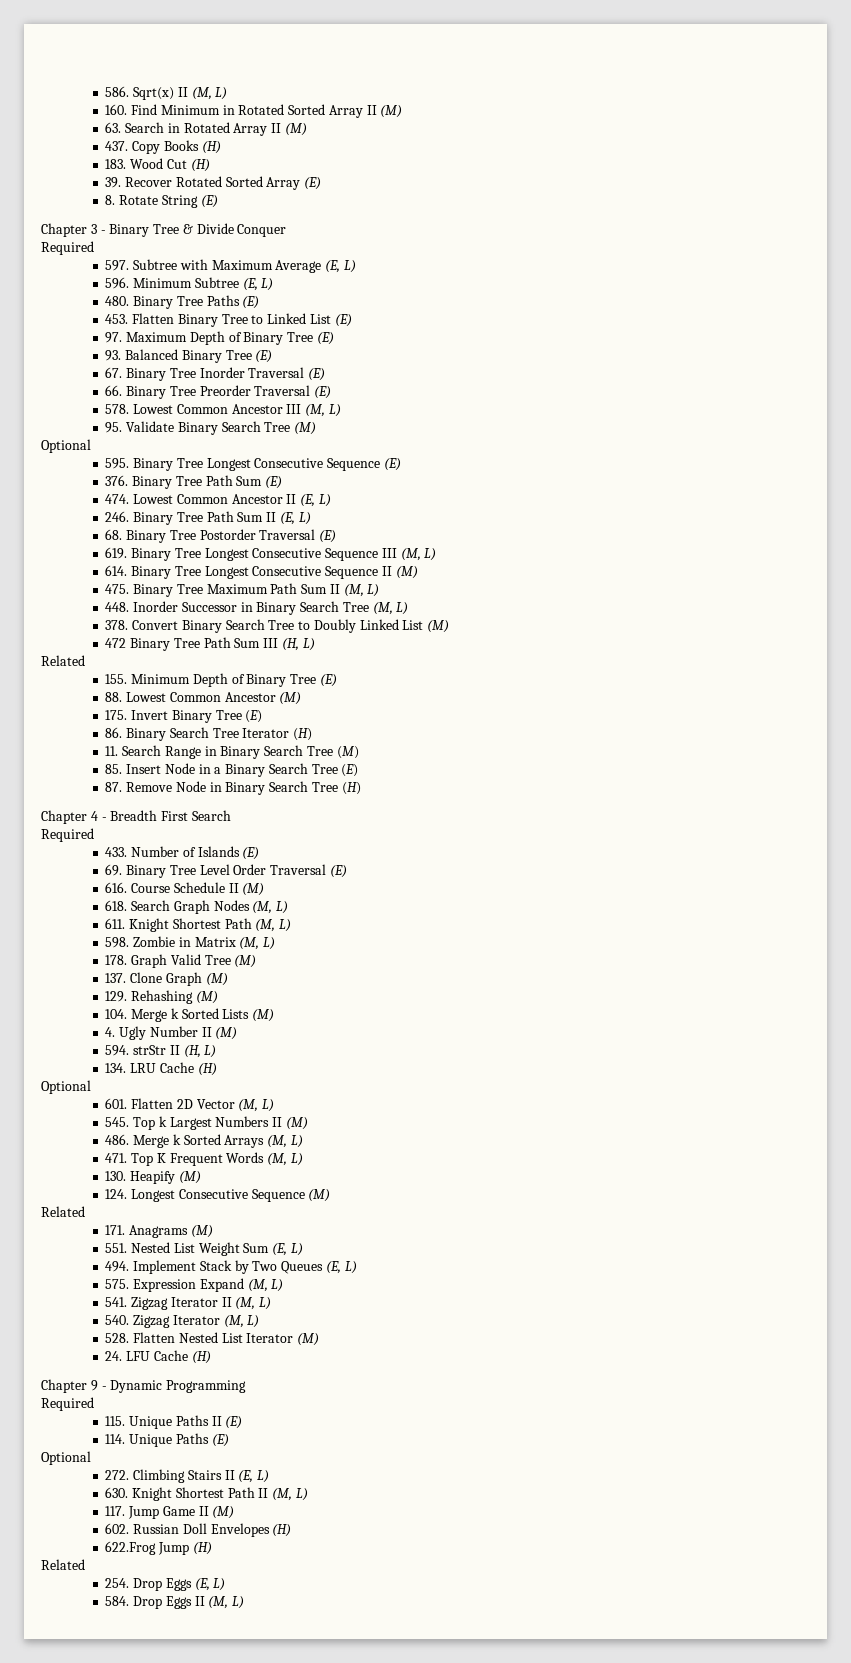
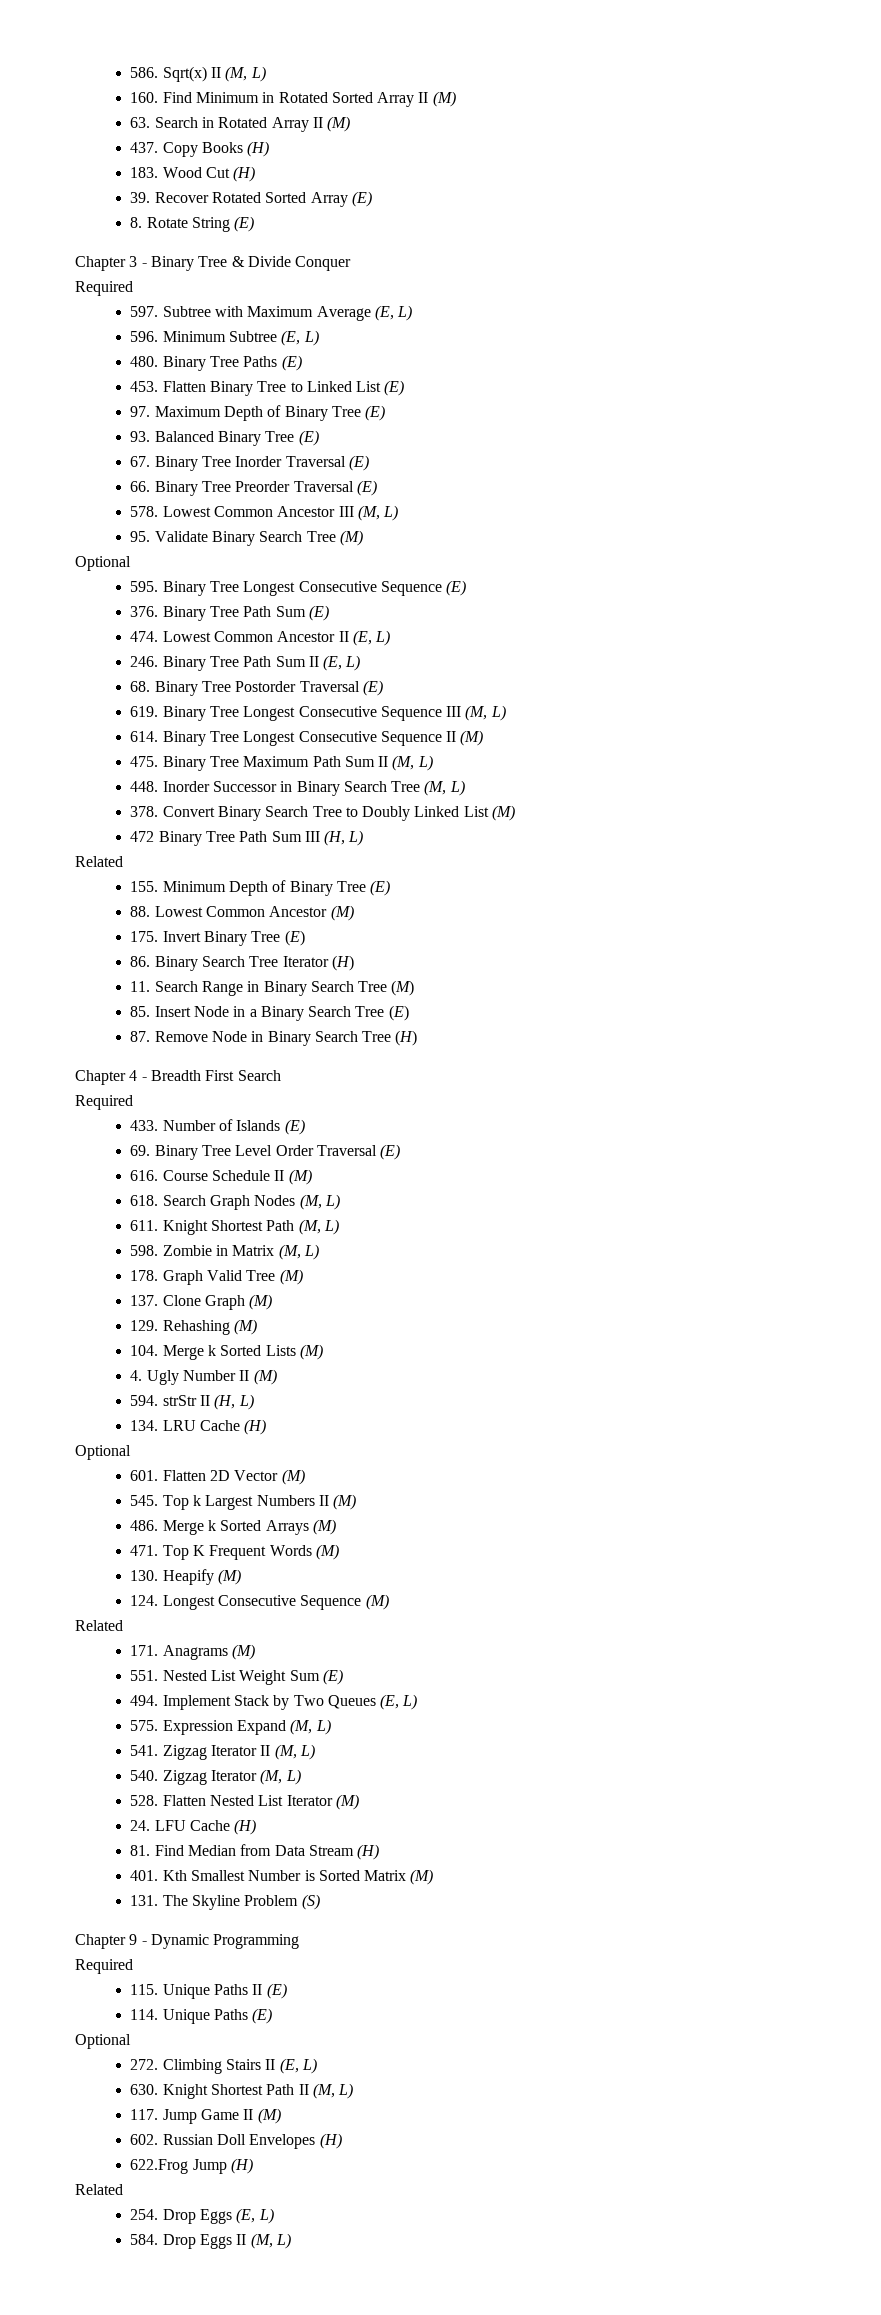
- 601. Flatten 2D Vector (M, L)
+ 601. Flatten 2D Vector (M)
- 486. Merge k Sorted Arrays (M, L)
+ 486. Merge k Sorted Arrays (M)
- 471. Top K Frequent Words (M, L)
+ 471. Top K Frequent Words (M)
- 551. Nested List Weight Sum (E, L)
+ 551. Nested List Weight Sum (E)
+ 81. Find Median from Data Stream (H)
+ 401. Kth Smallest Number is Sorted Matrix (M)
+ 131. The Skyline Problem (S)

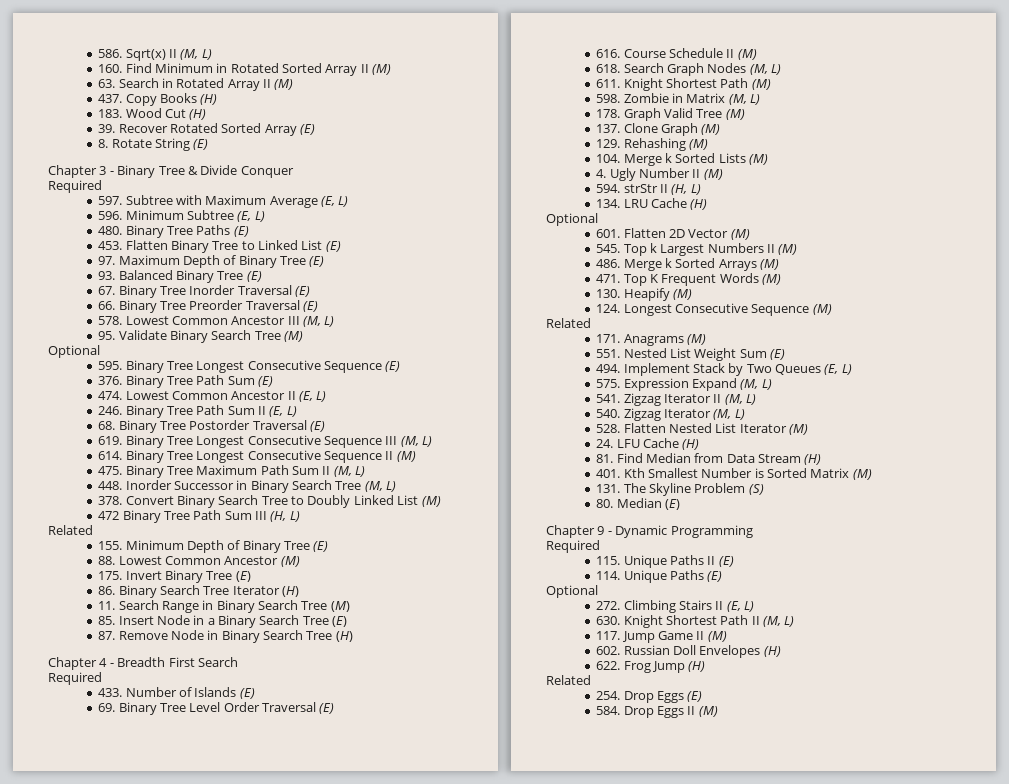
- 611. Knight Shortest Path (M, L)
+ 611. Knight Shortest Path (M)
+ 80. Median (E)
- 622.Frog Jump (H)
+ 622. Frog Jump (H)
- 254. Drop Eggs (E, L)
+ 254. Drop Eggs (E)
- 584. Drop Eggs II (M, L)
+ 584. Drop Eggs II (M)

